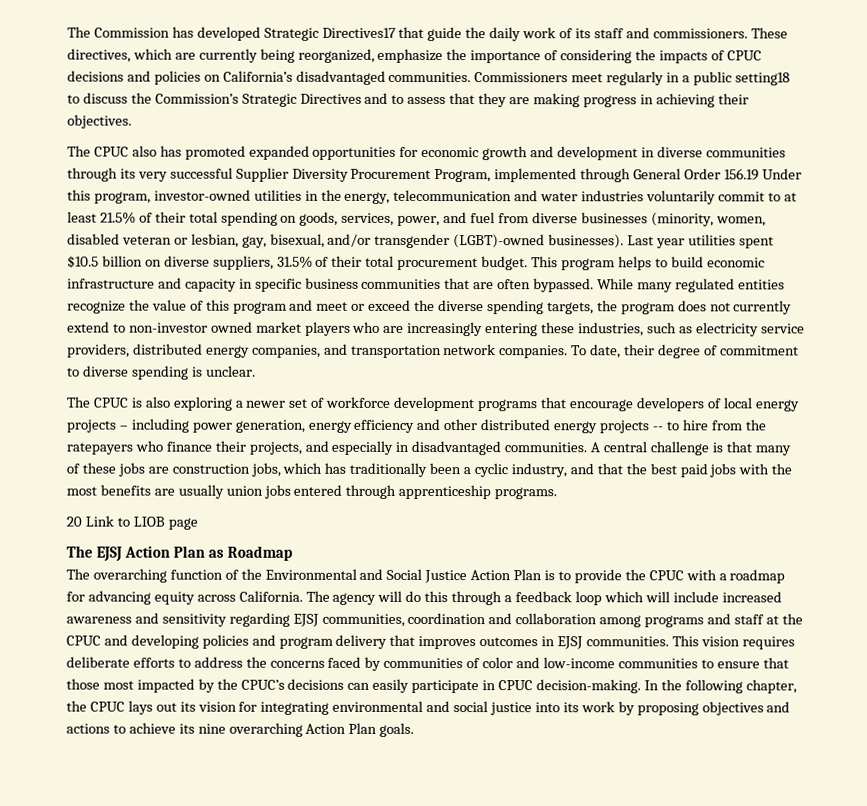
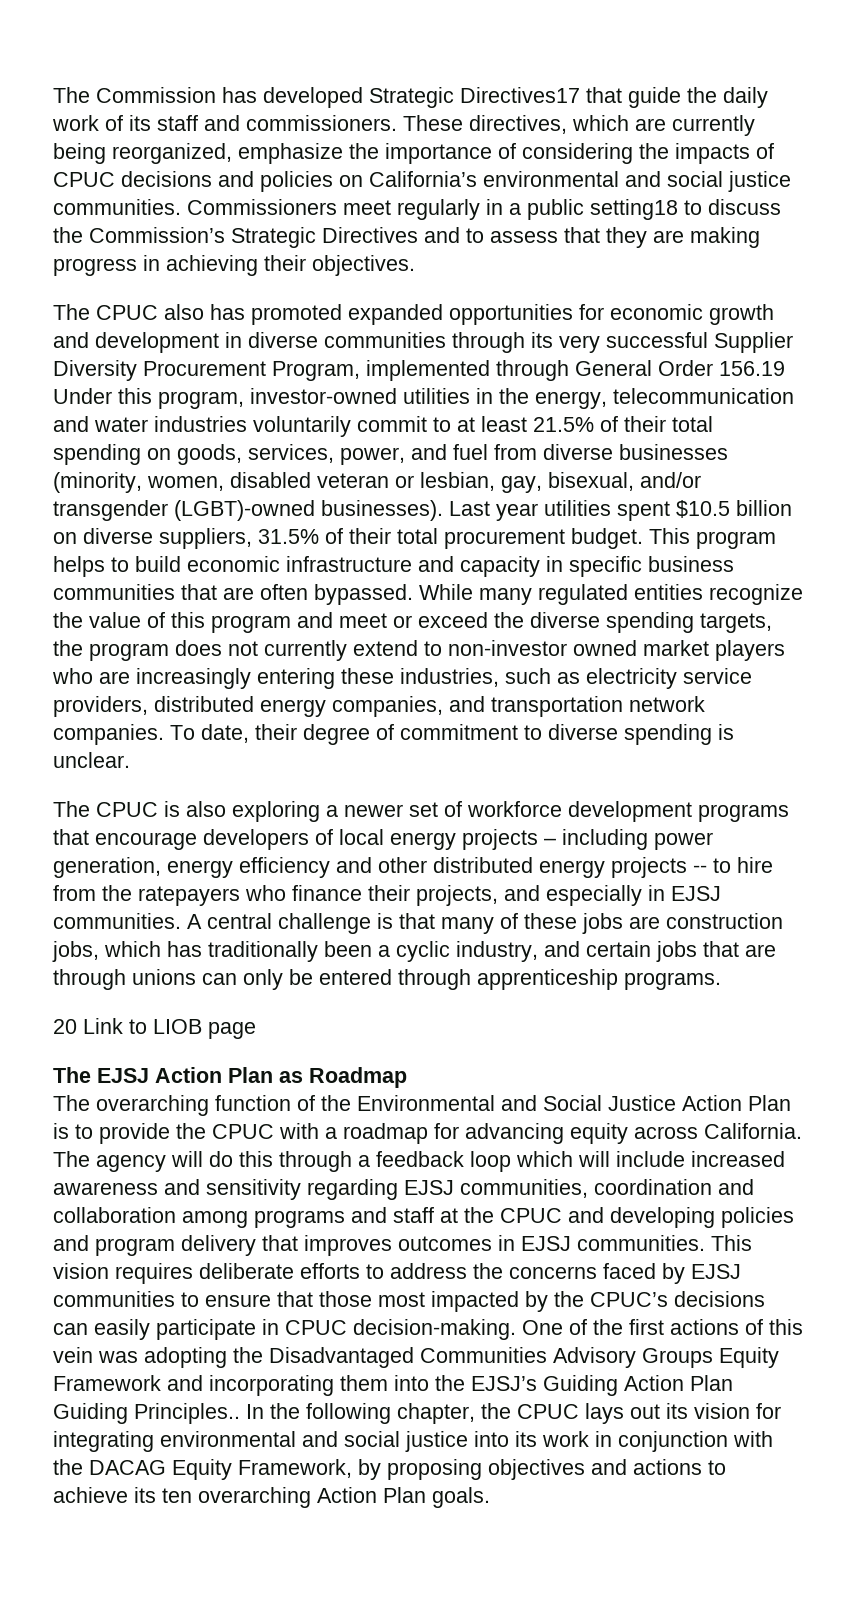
- These directives, which are currently being reorganized, emphasize the importance of considering the impacts of CPUC decisions and policies on California’s disadvantaged communities.
+ These directives, which are currently being reorganized, emphasize the importance of considering the impacts of CPUC decisions and policies on California’s environmental and social justice communities.
- The CPUC is also exploring a newer set of workforce development programs that encourage developers of local energy projects – including power generation, energy efficiency and other distributed energy projects -- to hire from the ratepayers who finance their projects, and especially in disadvantaged communities.
+ The CPUC is also exploring a newer set of workforce development programs that encourage developers of local energy projects – including power generation, energy efficiency and other distributed energy projects -- to hire from the ratepayers who finance their projects, and especially in EJSJ communities.
- A central challenge is that many of these jobs are construction jobs, which has traditionally been a cyclic industry, and that the best paid jobs with the most benefits are usually union jobs entered through apprenticeship programs.
+ A central challenge is that many of these jobs are construction jobs, which has traditionally been a cyclic industry, and certain jobs that are through unions can only be entered through apprenticeship programs.
- This vision requires deliberate efforts to address the concerns faced by communities of color and low-income communities to ensure that those most impacted by the CPUC’s decisions can easily participate in CPUC decision-making.
+ This vision requires deliberate efforts to address the concerns faced by EJSJ communities to ensure that those most impacted by the CPUC’s decisions can easily participate in CPUC decision-making.
+ One of the first actions of this vein was adopting the Disadvantaged Communities Advisory Groups Equity Framework and incorporating them into the EJSJ’s Guiding Action Plan Guiding Principles..
- In the following chapter, the CPUC lays out its vision for integrating environmental and social justice into its work by proposing objectives and actions to achieve its nine overarching Action Plan goals.
+ In the following chapter, the CPUC lays out its vision for integrating environmental and social justice into its work in conjunction with the DACAG Equity Framework, by proposing objectives and actions to achieve its ten overarching Action Plan goals.

